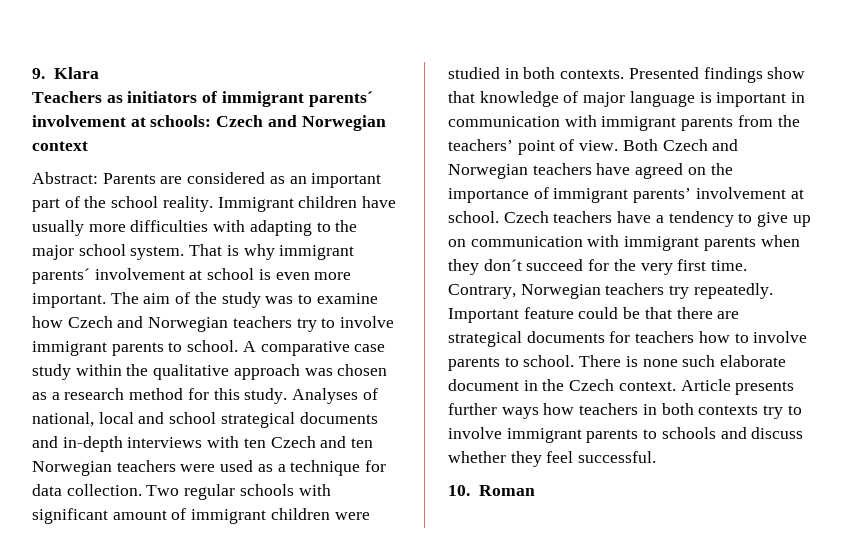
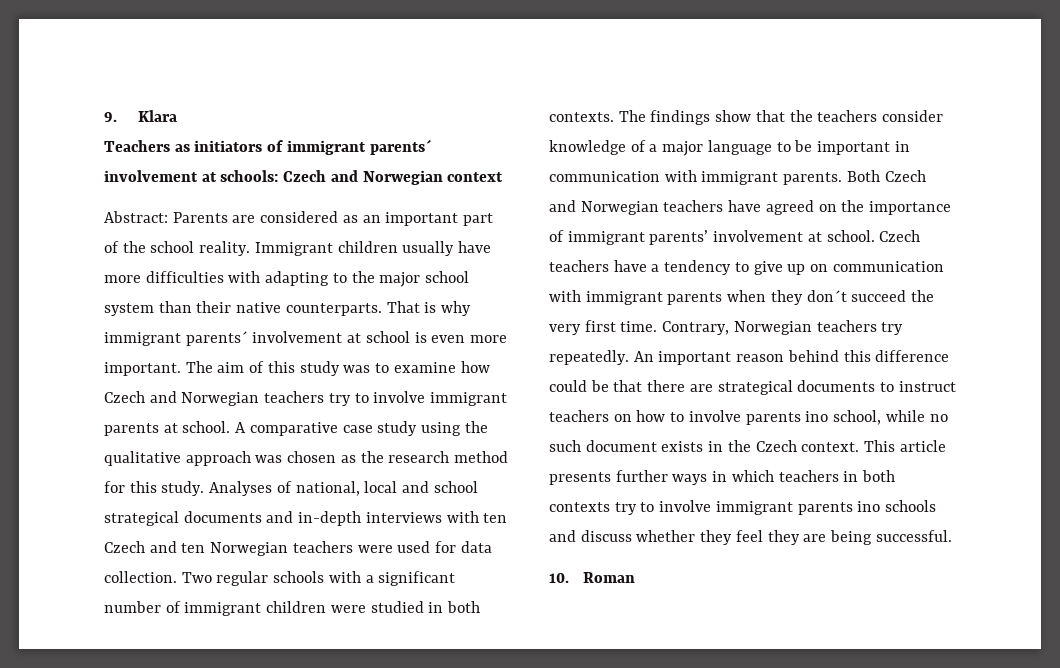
- Immigrant children have usually more difficulties with adapting to the major school system.
+ Immigrant children usually have more difficulties with adapting to the major school system than their native counterparts.
- The aim of the study was to examine how Czech and Norwegian teachers try to involve immigrant parents to school.
+ The aim of this study was to examine how Czech and Norwegian teachers try to involve immigrant parents at school.
- A comparative case study within the qualitative approach was chosen as a research method for this study.
+ A comparative case study using the qualitative approach was chosen as the research method for this study.
- Analyses of national, local and school strategical documents and in-depth interviews with ten Czech and ten Norwegian teachers were used as a technique for data collection.
+ Analyses of national, local and school strategical documents and in-depth interviews with ten Czech and ten Norwegian teachers were used for data collection.
- Two regular schools with significant amount of immigrant children were studied in both contexts.
+ Two regular schools with a significant number of immigrant children were studied in both contexts.
- Presented findings show that knowledge of major language is important in communication with immigrant parents from the teachers’ point of view.
+ The findings show that the teachers consider knowledge of a major language to be important in communication with immigrant parents.
- Czech teachers have a tendency to give up on communication with immigrant parents when they don´t succeed for the very first time.
+ Czech teachers have a tendency to give up on communication with immigrant parents when they don´t succeed the very first time.
- Important feature could be that there are strategical documents for teachers how to involve parents to school. There is none such elaborate document in the Czech context.
+ An important reason behind this difference could be that there are strategical documents to instruct teachers on how to involve parents ino school, while no such document exists in the Czech context.
- Article presents further ways how teachers in both contexts try to involve immigrant parents to schools and discuss whether they feel successful.
+ This article presents further ways in which teachers in both contexts try to involve immigrant parents ino schools and discuss whether they feel they are being successful.

